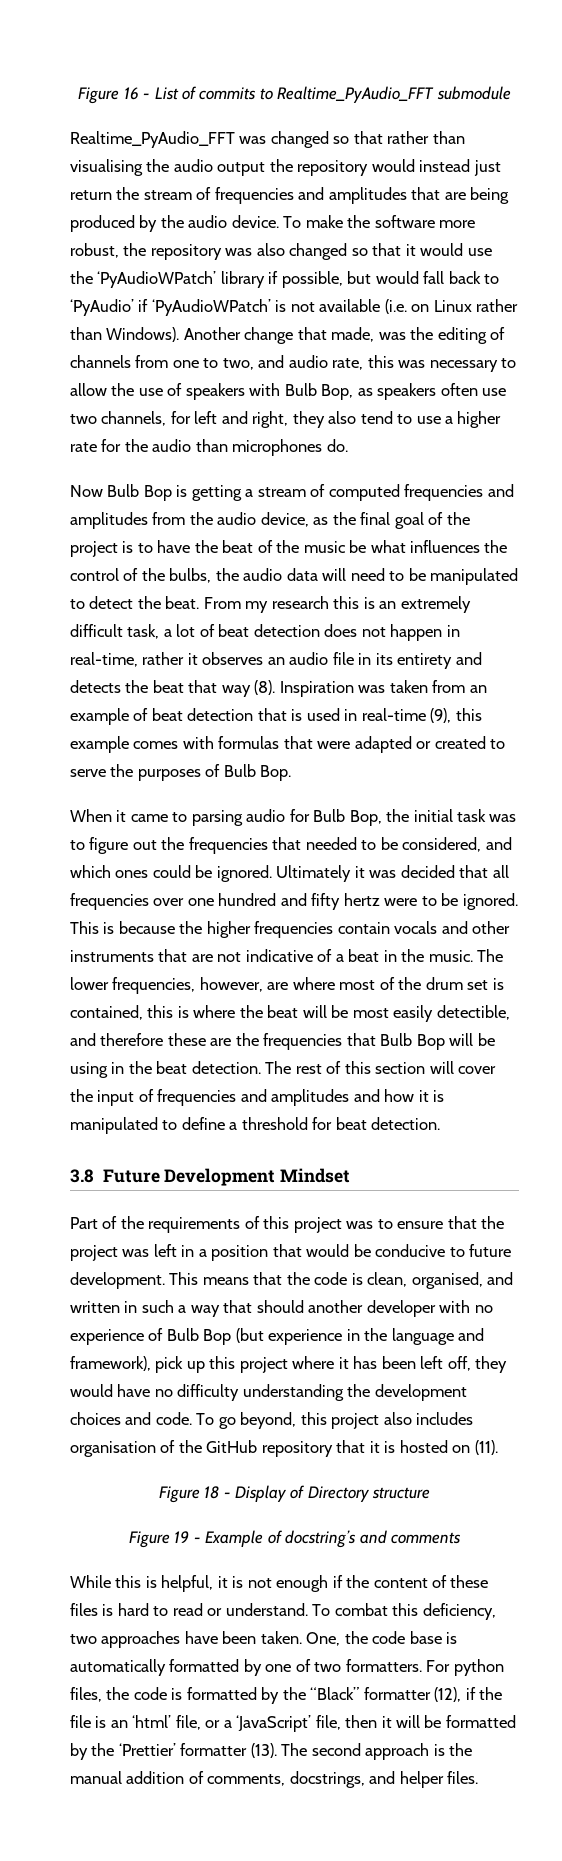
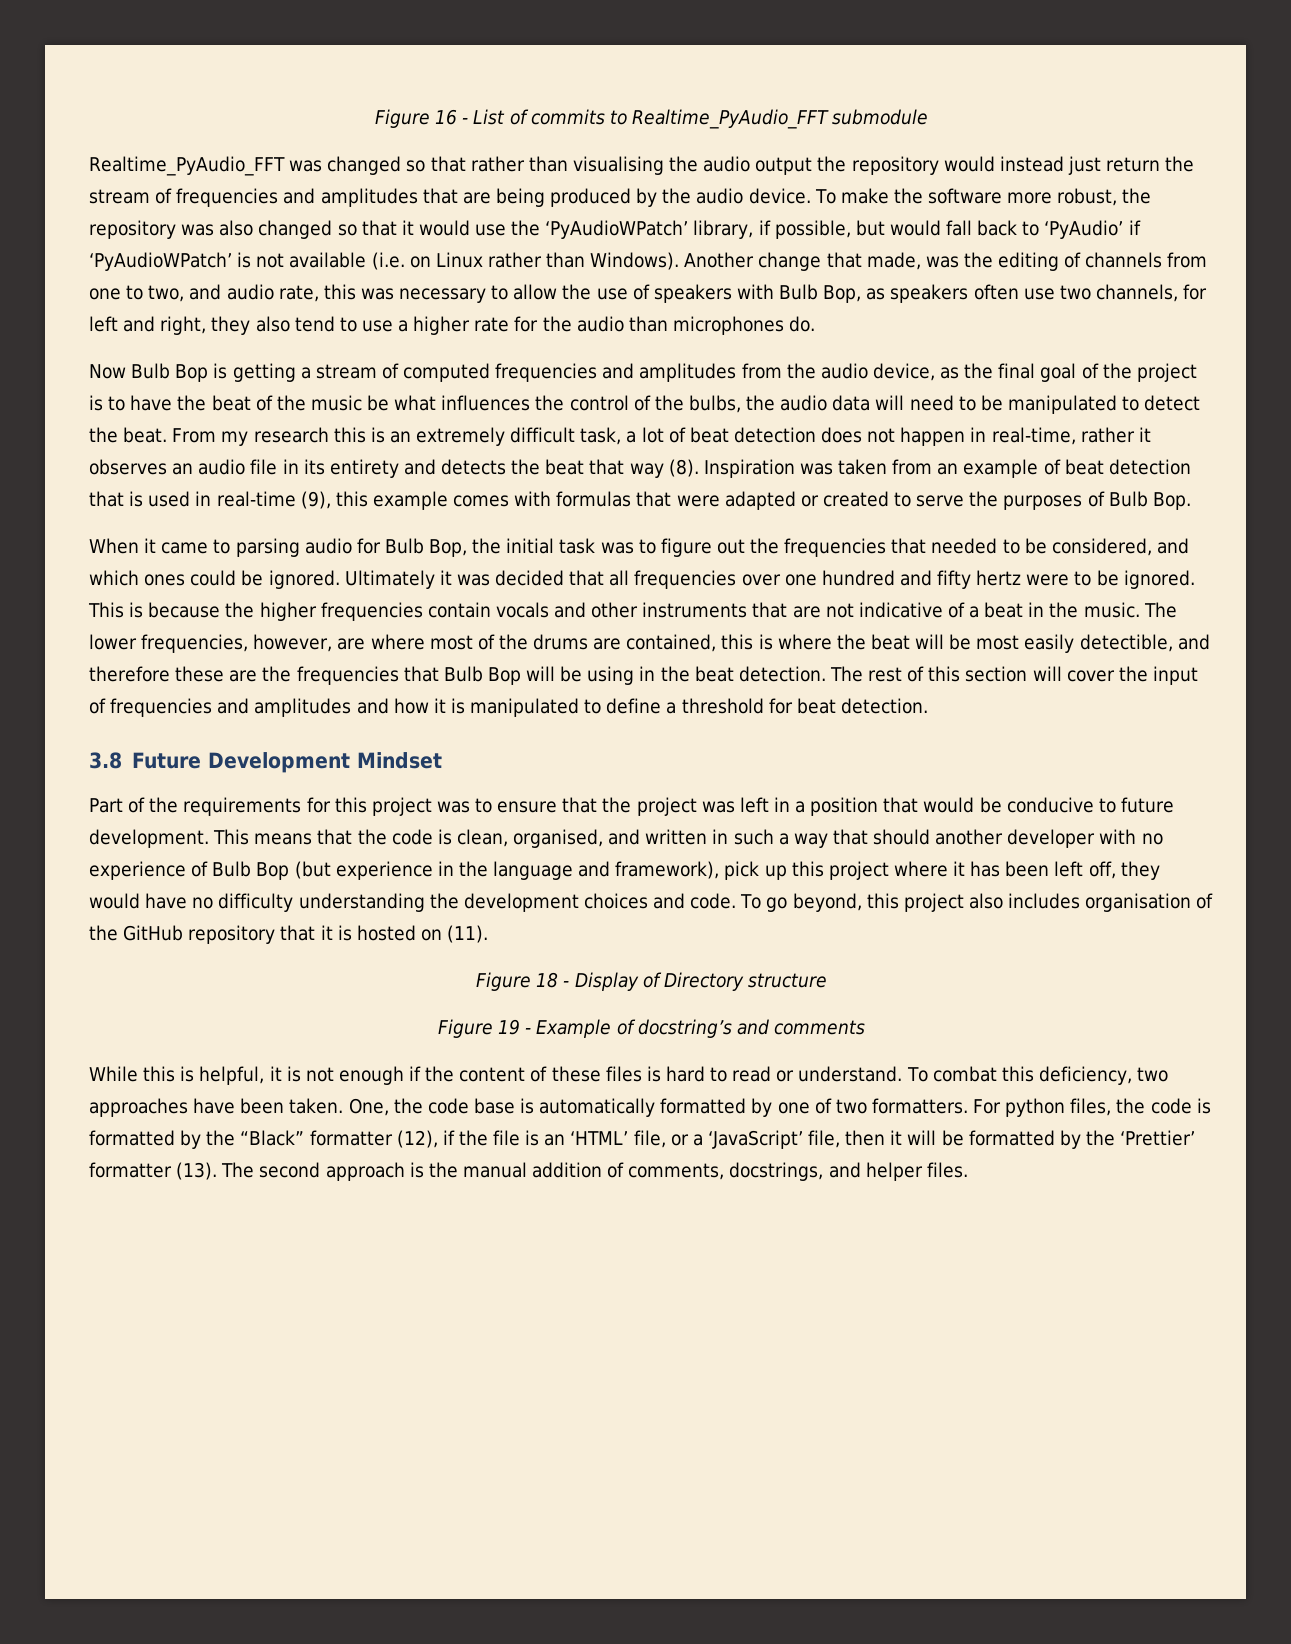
- To make the software more robust, the repository was also changed so that it would use the ‘PyAudioWPatch’ library if possible, but would fall back to ‘PyAudio’ if ‘PyAudioWPatch’ is not available (i.e. on Linux rather than Windows).
+ To make the software more robust, the repository was also changed so that it would use the ‘PyAudioWPatch’ library, if possible, but would fall back to ‘PyAudio’ if ‘PyAudioWPatch’ is not available (i.e. on Linux rather than Windows).
- The lower frequencies, however, are where most of the drum set is contained, this is where the beat will be most easily detectible, and therefore these are the frequencies that Bulb Bop will be using in the beat detection.
+ The lower frequencies, however, are where most of the drums are contained, this is where the beat will be most easily detectible, and therefore these are the frequencies that Bulb Bop will be using in the beat detection.
- Part of the requirements of this project was to ensure that the project was left in a position that would be conducive to future development.
+ Part of the requirements for this project was to ensure that the project was left in a position that would be conducive to future development.
- For python files, the code is formatted by the “Black” formatter (12), if the file is an ‘html’ file, or a ‘JavaScript’ file, then it will be formatted by the ‘Prettier’ formatter (13).
+ For python files, the code is formatted by the “Black” formatter (12), if the file is an ‘HTML’ file, or a ‘JavaScript’ file, then it will be formatted by the ‘Prettier’ formatter (13).

